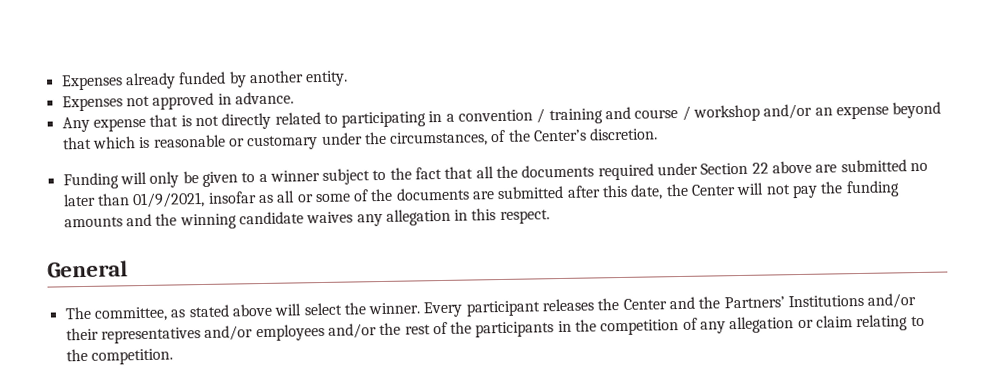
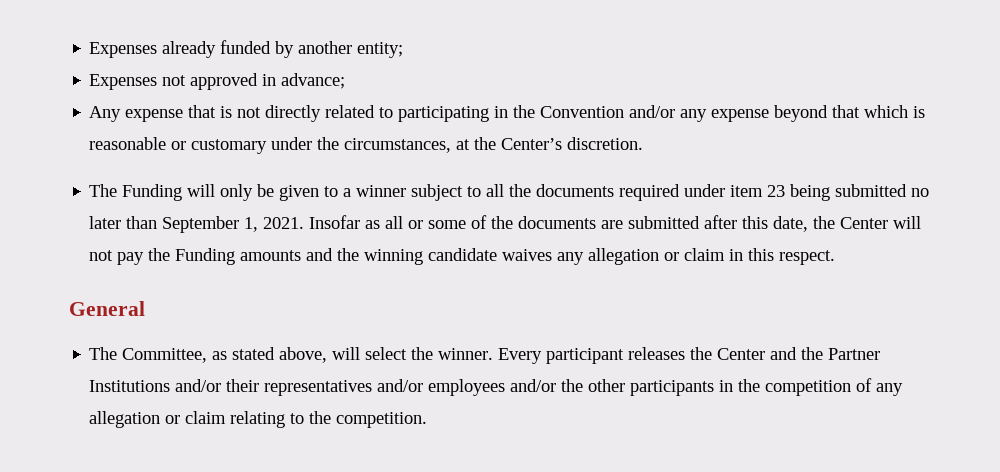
- Expenses already funded by another entity.
+ Expenses already funded by another entity;
- Expenses not approved in advance.
+ Expenses not approved in advance;
- Any expense that is not directly related to participating in a convention / training and course / workshop and/or an expense beyond that which is reasonable or customary under the circumstances, of the Center’s discretion.
+ Any expense that is not directly related to participating in the Convention and/or any expense beyond that which is reasonable or customary under the circumstances, at the Center’s discretion.
- Funding will only be given to a winner subject to the fact that all the documents required under Section 22 above are submitted no later than 01/9/2021, insofar as all or some of the documents are submitted after this date, the Center will not pay the funding amounts and the winning candidate waives any allegation in this respect.
+ The Funding will only be given to a winner subject to all the documents required under item 23 being submitted no later than September 1, 2021. Insofar as all or some of the documents are submitted after this date, the Center will not pay the Funding amounts and the winning candidate waives any allegation or claim in this respect.
- The committee, as stated above will select the winner.
+ The Committee, as stated above, will select the winner.
- Every participant releases the Center and the Partners’ Institutions and/or their representatives and/or employees and/or the rest of the participants in the competition of any allegation or claim relating to the competition.
+ Every participant releases the Center and the Partner Institutions and/or their representatives and/or employees and/or the other participants in the competition of any allegation or claim relating to the competition.

